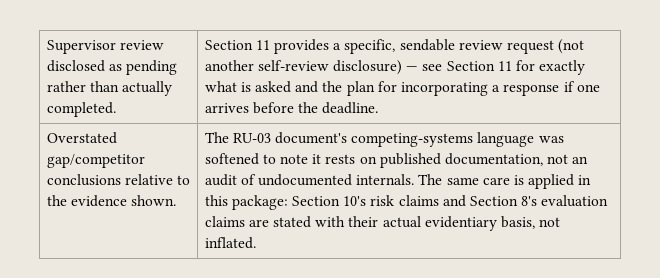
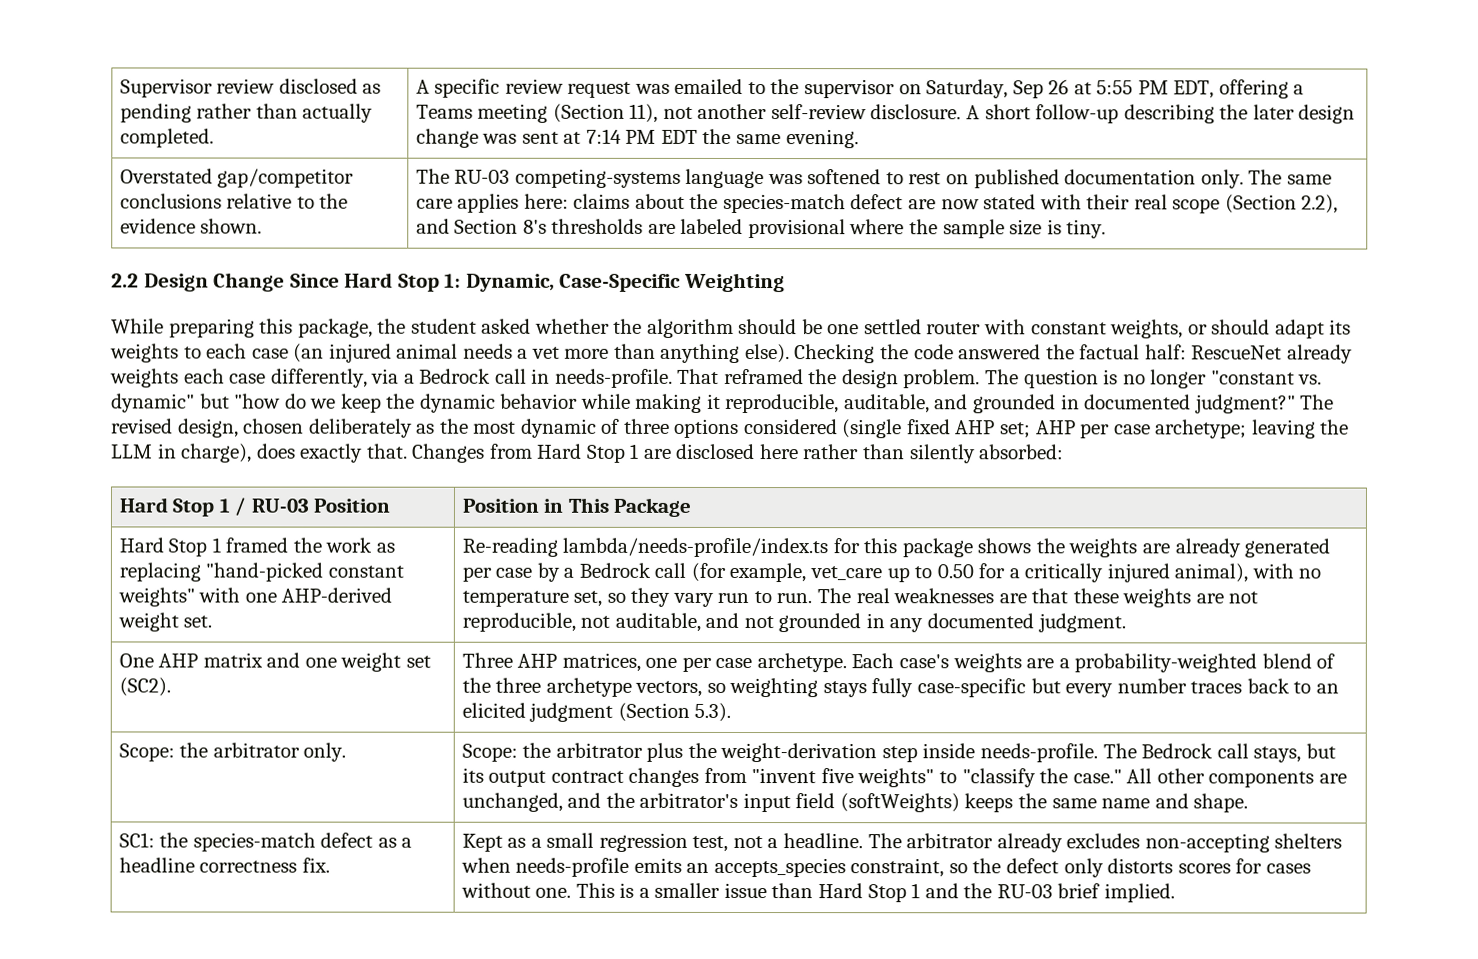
- Section 11 provides a specific, sendable review request (not another self-review disclosure) — see Section 11 for exactly what is asked and the plan for incorporating a response if one arrives before the deadline.
+ A specific review request was emailed to the supervisor on Saturday, Sep 26 at 5:55 PM EDT, offering a Teams meeting (Section 11), not another self-review disclosure. A short follow-up describing the later design change was sent at 7:14 PM EDT the same evening.
- The RU-03 document's competing-systems language was softened to note it rests on published documentation, not an audit of undocumented internals. The same care is applied in this package: Section 10's risk claims and Section 8's evaluation claims are stated with their actual evidentiary basis, not inflated.
+ The RU-03 competing-systems language was softened to rest on published documentation only. The same care applies here: claims about the species-match defect are now stated with their real scope (Section 2.2), and Section 8's thresholds are labeled provisional where the sample size is tiny.
+ 2.2 Design Change Since Hard Stop 1: Dynamic, Case-Specific Weighting
+ While preparing this package, the student asked whether the algorithm should be one settled router with constant weights, or should adapt its weights to each case (an injured animal needs a vet more than anything else). Checking the code answered the factual half: RescueNet already weights each case differently, via a Bedrock call in needs-profile. That reframed the design problem. The question is no longer "constant vs. dynamic" but "how do we keep the dynamic behavior while making it reproducible, auditable, and grounded in documented judgment?" The revised design, chosen deliberately as the most dynamic of three options considered (single fixed AHP set; AHP per case archetype; leaving the LLM in charge), does exactly that. Changes from Hard Stop 1 are disclosed here rather than silently absorbed:
+ Hard Stop 1 / RU-03 Position | Position in This Package
+ Hard Stop 1 framed the work as replacing "hand-picked constant weights" with one AHP-derived weight set. | Re-reading lambda/needs-profile/index.ts for this package shows the weights are already generated per case by a Bedrock call (for example, vet_care up to 0.50 for a critically injured animal), with no temperature set, so they vary run to run. The real weaknesses are that these weights are not reproducible, not auditable, and not grounded in any documented judgment.
+ One AHP matrix and one weight set (SC2). | Three AHP matrices, one per case archetype. Each case's weights are a probability-weighted blend of the three archetype vectors, so weighting stays fully case-specific but every number traces back to an elicited judgment (Section 5.3).
+ Scope: the arbitrator only. | Scope: the arbitrator plus the weight-derivation step inside needs-profile. The Bedrock call stays, but its output contract changes from "invent five weights" to "classify the case." All other components are unchanged, and the arbitrator's input field (softWeights) keeps the same name and shape.
+ SC1: the species-match defect as a headline correctness fix. | Kept as a small regression test, not a headline. The arbitrator already excludes non-accepting shelters when needs-profile emits an accepts_species constraint, so the defect only distorts scores for cases without one. This is a smaller issue than Hard Stop 1 and the RU-03 brief implied.

